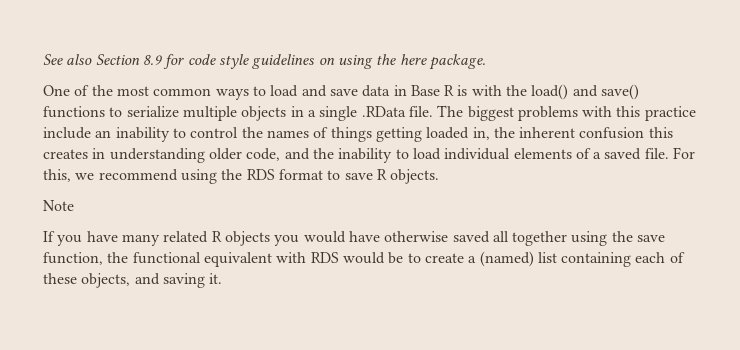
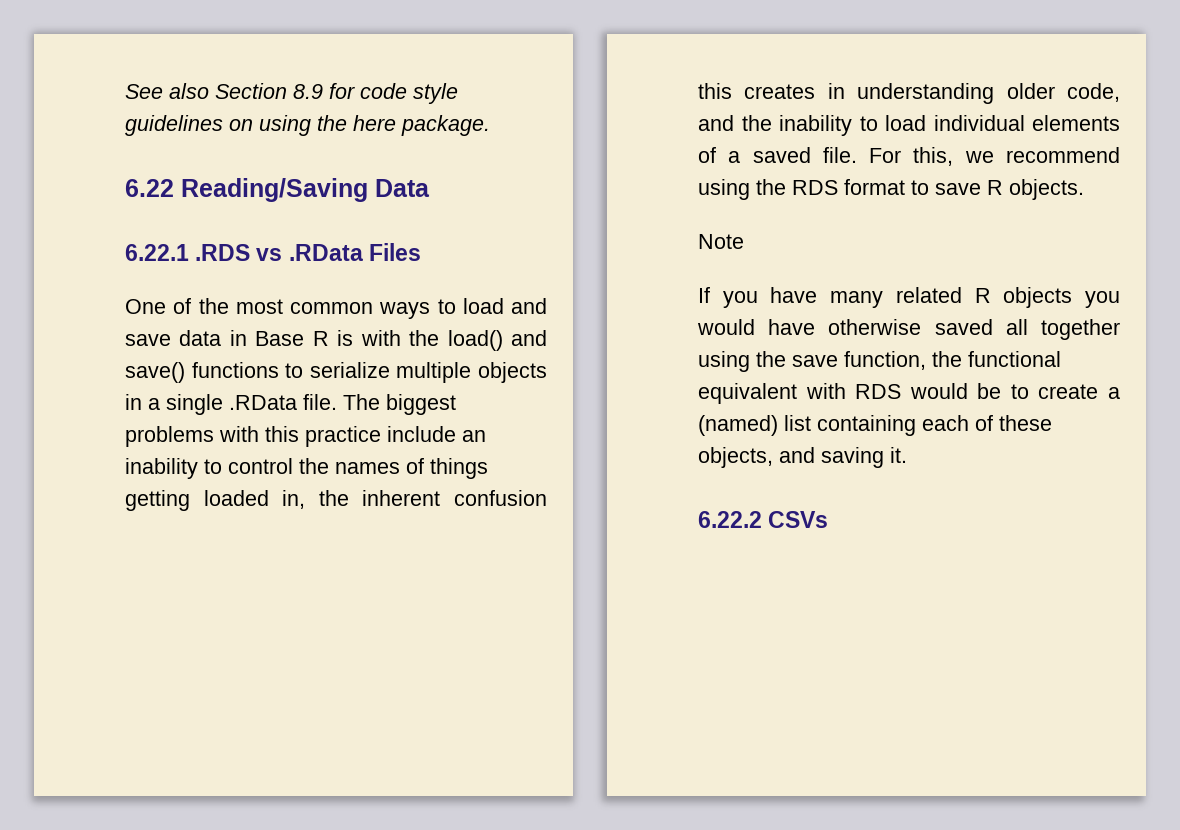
+ 6.22 Reading/Saving Data
+ 6.22.1 .RDS vs .RData Files
+ 6.22.2 CSVs

